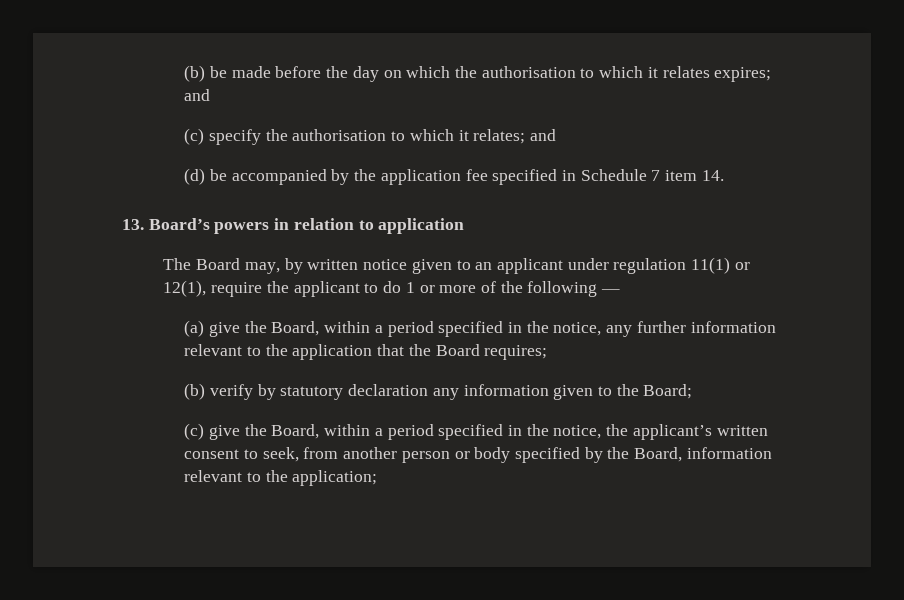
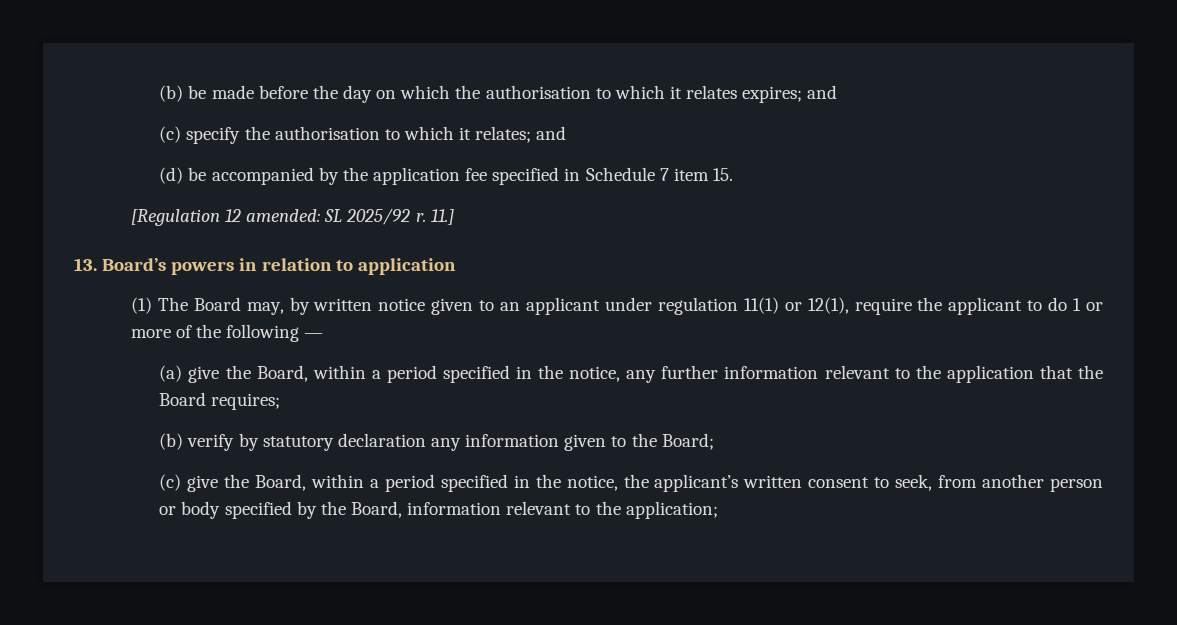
- (d) be accompanied by the application fee specified in Schedule 7 item 14.
+ (d) be accompanied by the application fee specified in Schedule 7 item 15.
+ [Regulation 12 amended: SL 2025/92 r. 11.]
- The Board may, by written notice given to an applicant under regulation 11(1) or 12(1), require the applicant to do 1 or more of the following —
+ (1) The Board may, by written notice given to an applicant under regulation 11(1) or 12(1), require the applicant to do 1 or more of the following —

